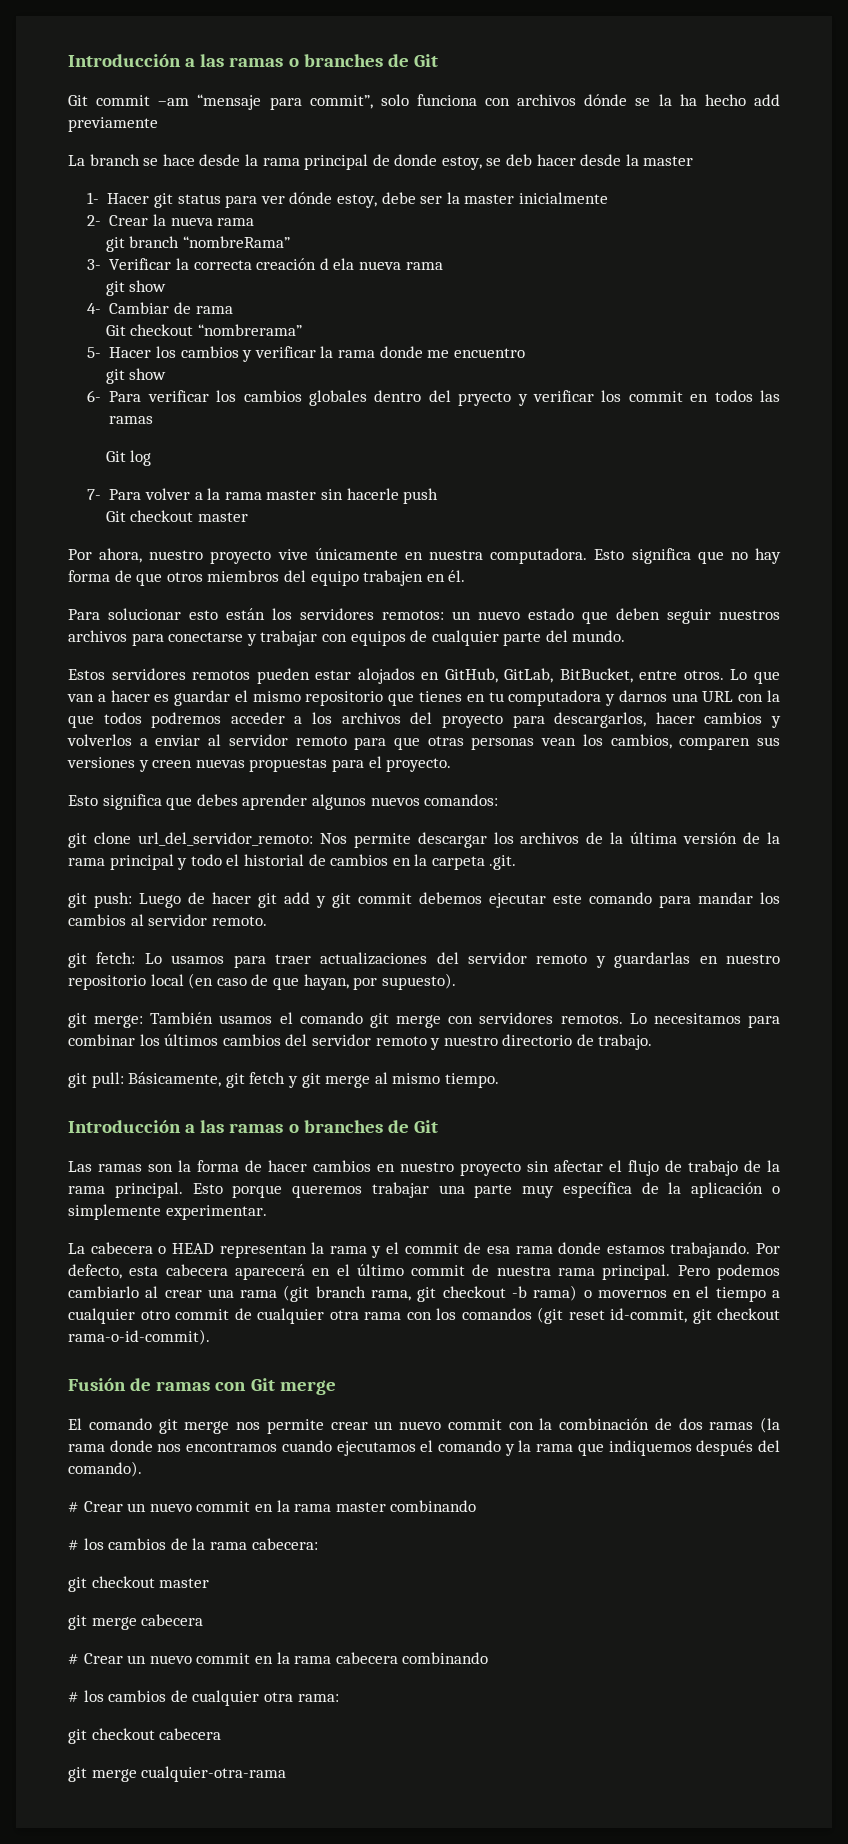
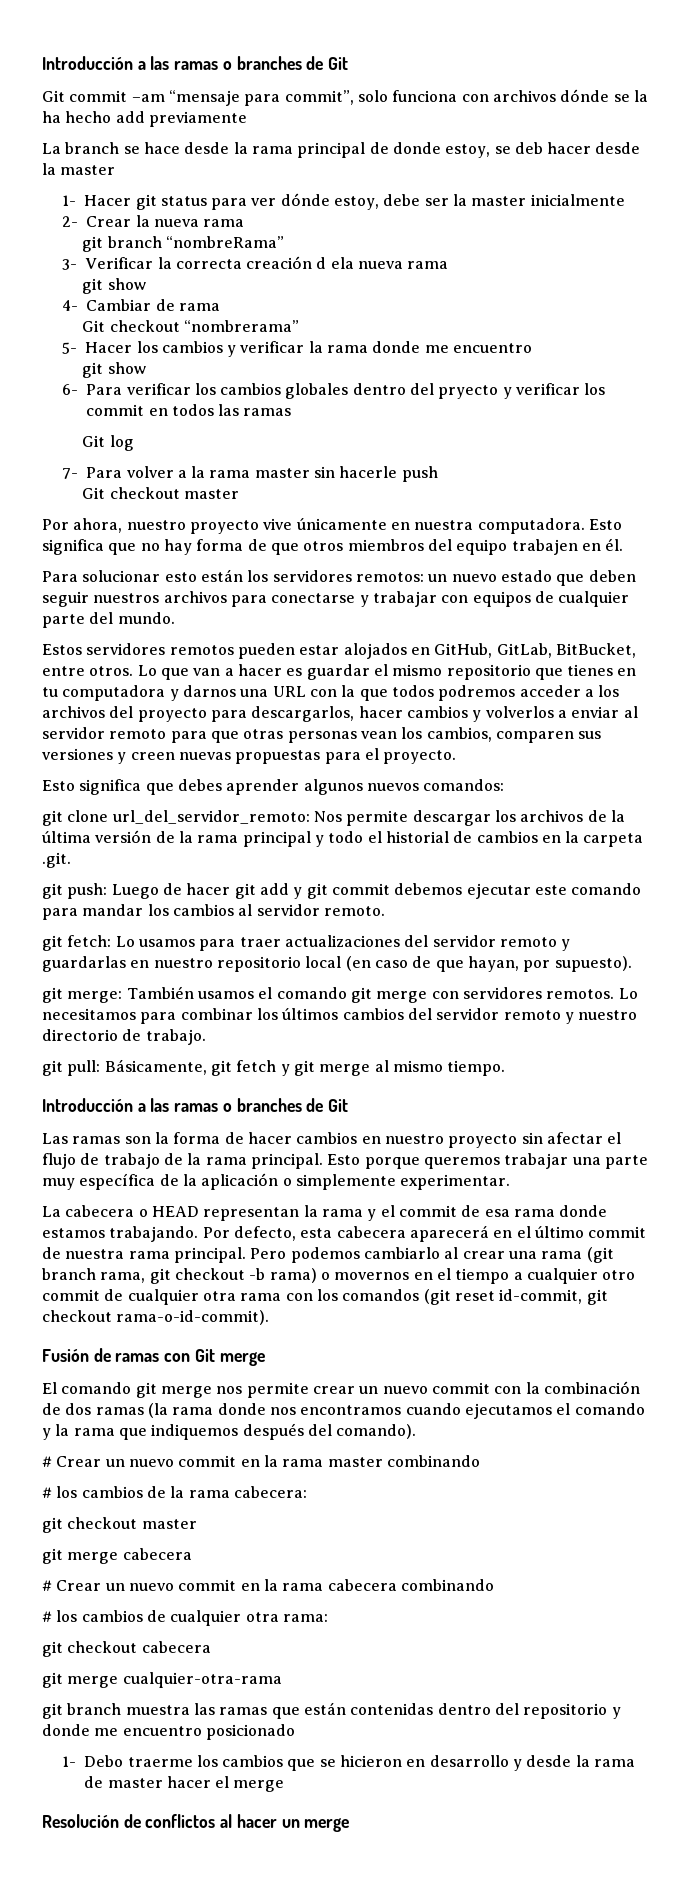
+ git branch muestra las ramas que están contenidas dentro del repositorio y donde me encuentro posicionado
+ 1- Debo traerme los cambios que se hicieron en desarrollo y desde la rama de master hacer el merge
+ Resolución de conflictos al hacer un merge

